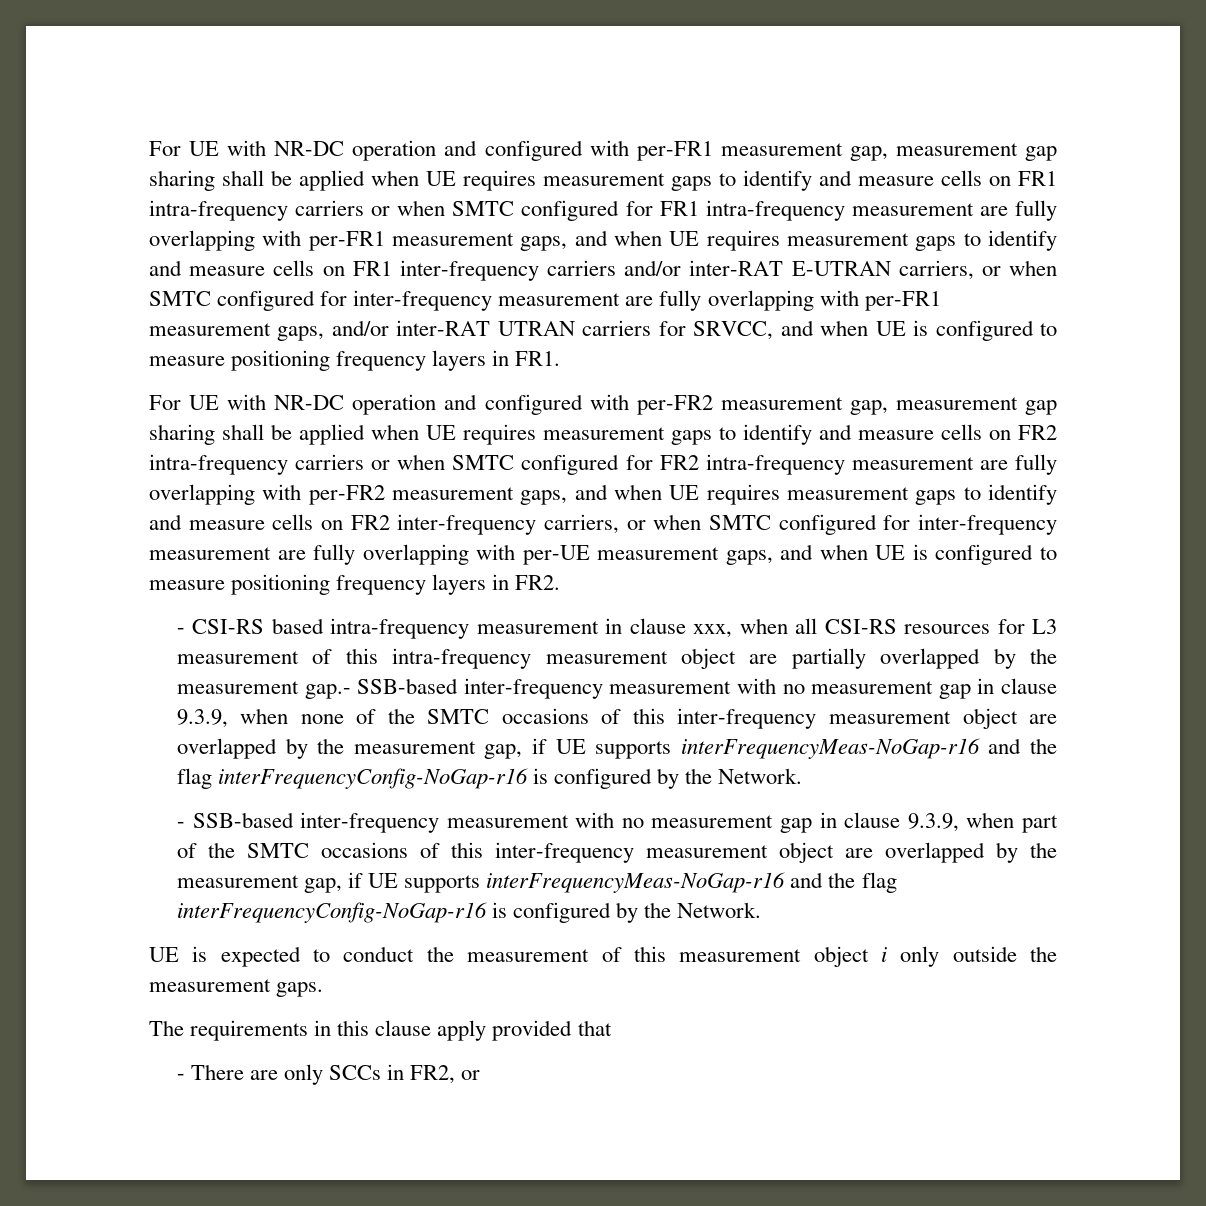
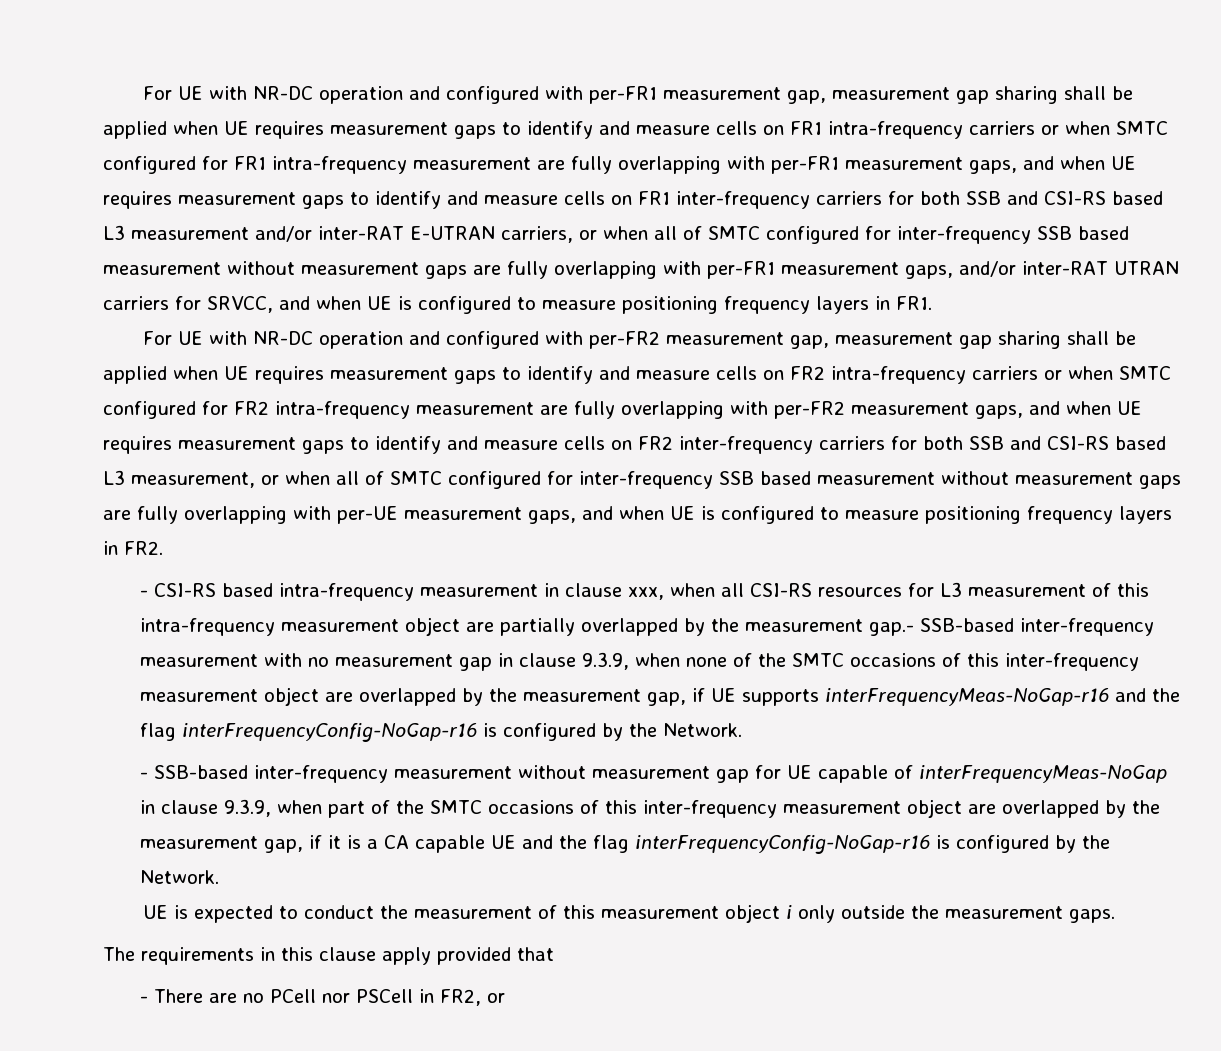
- For UE with NR-DC operation and configured with per-FR1 measurement gap, measurement gap sharing shall be applied when UE requires measurement gaps to identify and measure cells on FR1 intra-frequency carriers or when SMTC configured for FR1 intra-frequency measurement are fully overlapping with per-FR1 measurement gaps, and when UE requires measurement gaps to identify and measure cells on FR1 inter-frequency carriers and/or inter-RAT E-UTRAN carriers, or when SMTC configured for inter-frequency measurement are fully overlapping with per-FR1 measurement gaps, and/or inter-RAT UTRAN carriers for SRVCC, and when UE is configured to measure positioning frequency layers in FR1.
+ For UE with NR-DC operation and configured with per-FR1 measurement gap, measurement gap sharing shall be applied when UE requires measurement gaps to identify and measure cells on FR1 intra-frequency carriers or when SMTC configured for FR1 intra-frequency measurement are fully overlapping with per-FR1 measurement gaps, and when UE requires measurement gaps to identify and measure cells on FR1 inter-frequency carriers for both SSB and CSI-RS based L3 measurement and/or inter-RAT E-UTRAN carriers, or when all of SMTC configured for inter-frequency SSB based measurement without measurement gaps are fully overlapping with per-FR1 measurement gaps, and/or inter-RAT UTRAN carriers for SRVCC, and when UE is configured to measure positioning frequency layers in FR1.
- For UE with NR-DC operation and configured with per-FR2 measurement gap, measurement gap sharing shall be applied when UE requires measurement gaps to identify and measure cells on FR2 intra-frequency carriers or when SMTC configured for FR2 intra-frequency measurement are fully overlapping with per-FR2 measurement gaps, and when UE requires measurement gaps to identify and measure cells on FR2 inter-frequency carriers, or when SMTC configured for inter-frequency measurement are fully overlapping with per-UE measurement gaps, and when UE is configured to measure positioning frequency layers in FR2.
+ For UE with NR-DC operation and configured with per-FR2 measurement gap, measurement gap sharing shall be applied when UE requires measurement gaps to identify and measure cells on FR2 intra-frequency carriers or when SMTC configured for FR2 intra-frequency measurement are fully overlapping with per-FR2 measurement gaps, and when UE requires measurement gaps to identify and measure cells on FR2 inter-frequency carriers for both SSB and CSI-RS based L3 measurement, or when all of SMTC configured for inter-frequency SSB based measurement without measurement gaps are fully overlapping with per-UE measurement gaps, and when UE is configured to measure positioning frequency layers in FR2.
- - SSB-based inter-frequency measurement with no measurement gap in clause 9.3.9, when part of the SMTC occasions of this inter-frequency measurement object are overlapped by the measurement gap, if UE supports interFrequencyMeas-NoGap-r16 and the flag interFrequencyConfig-NoGap-r16 is configured by the Network.
+ - SSB-based inter-frequency measurement without measurement gap for UE capable of interFrequencyMeas-NoGap in clause 9.3.9, when part of the SMTC occasions of this inter-frequency measurement object are overlapped by the measurement gap, if it is a CA capable UE and the flag interFrequencyConfig-NoGap-r16 is configured by the Network.
- - There are only SCCs in FR2, or
+ - There are no PCell nor PSCell in FR2, or

